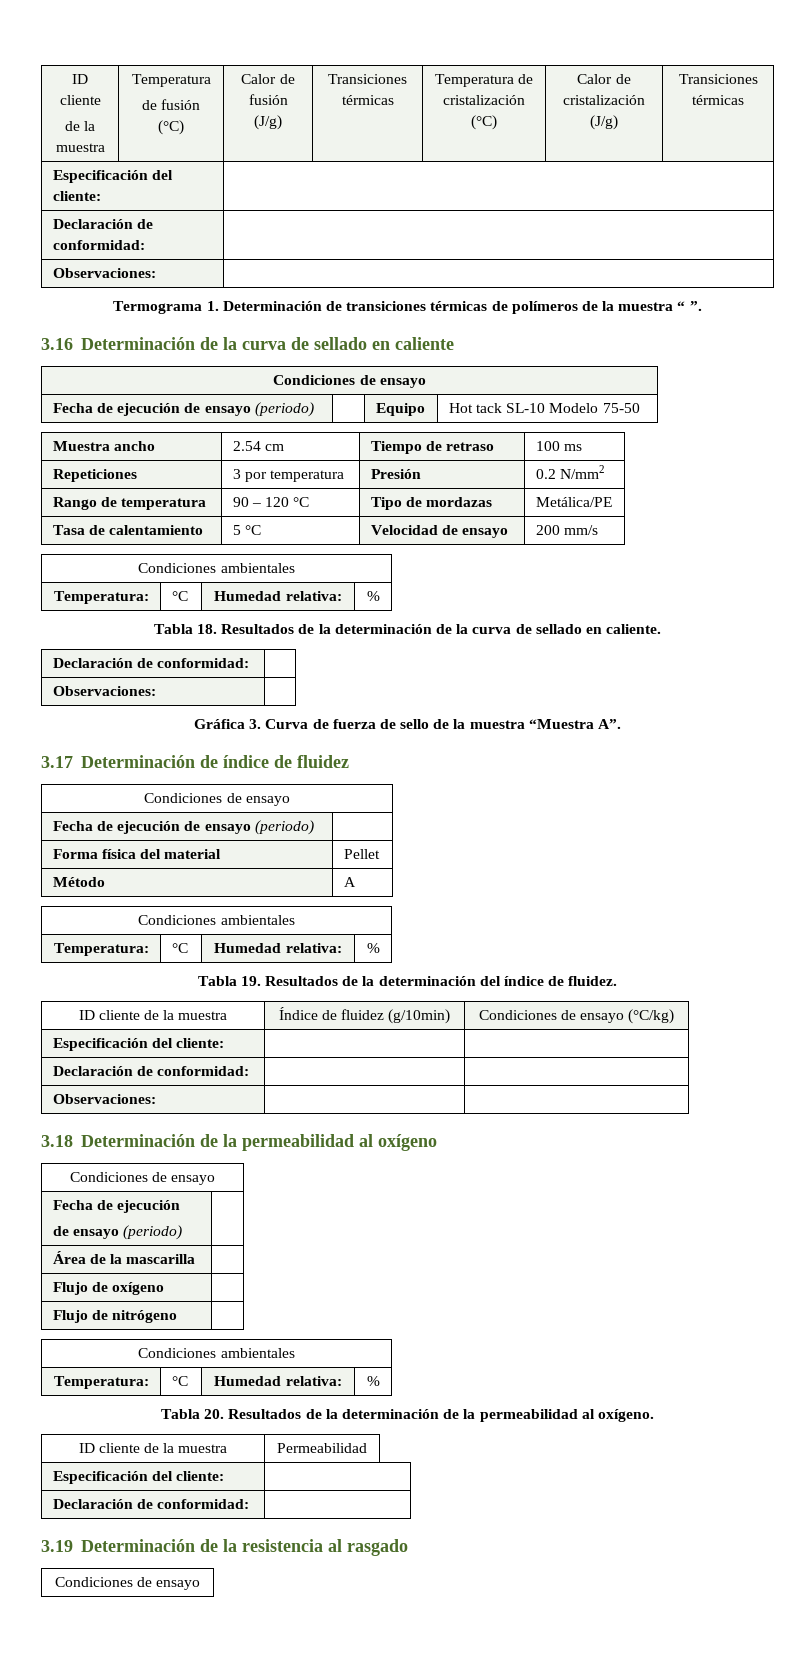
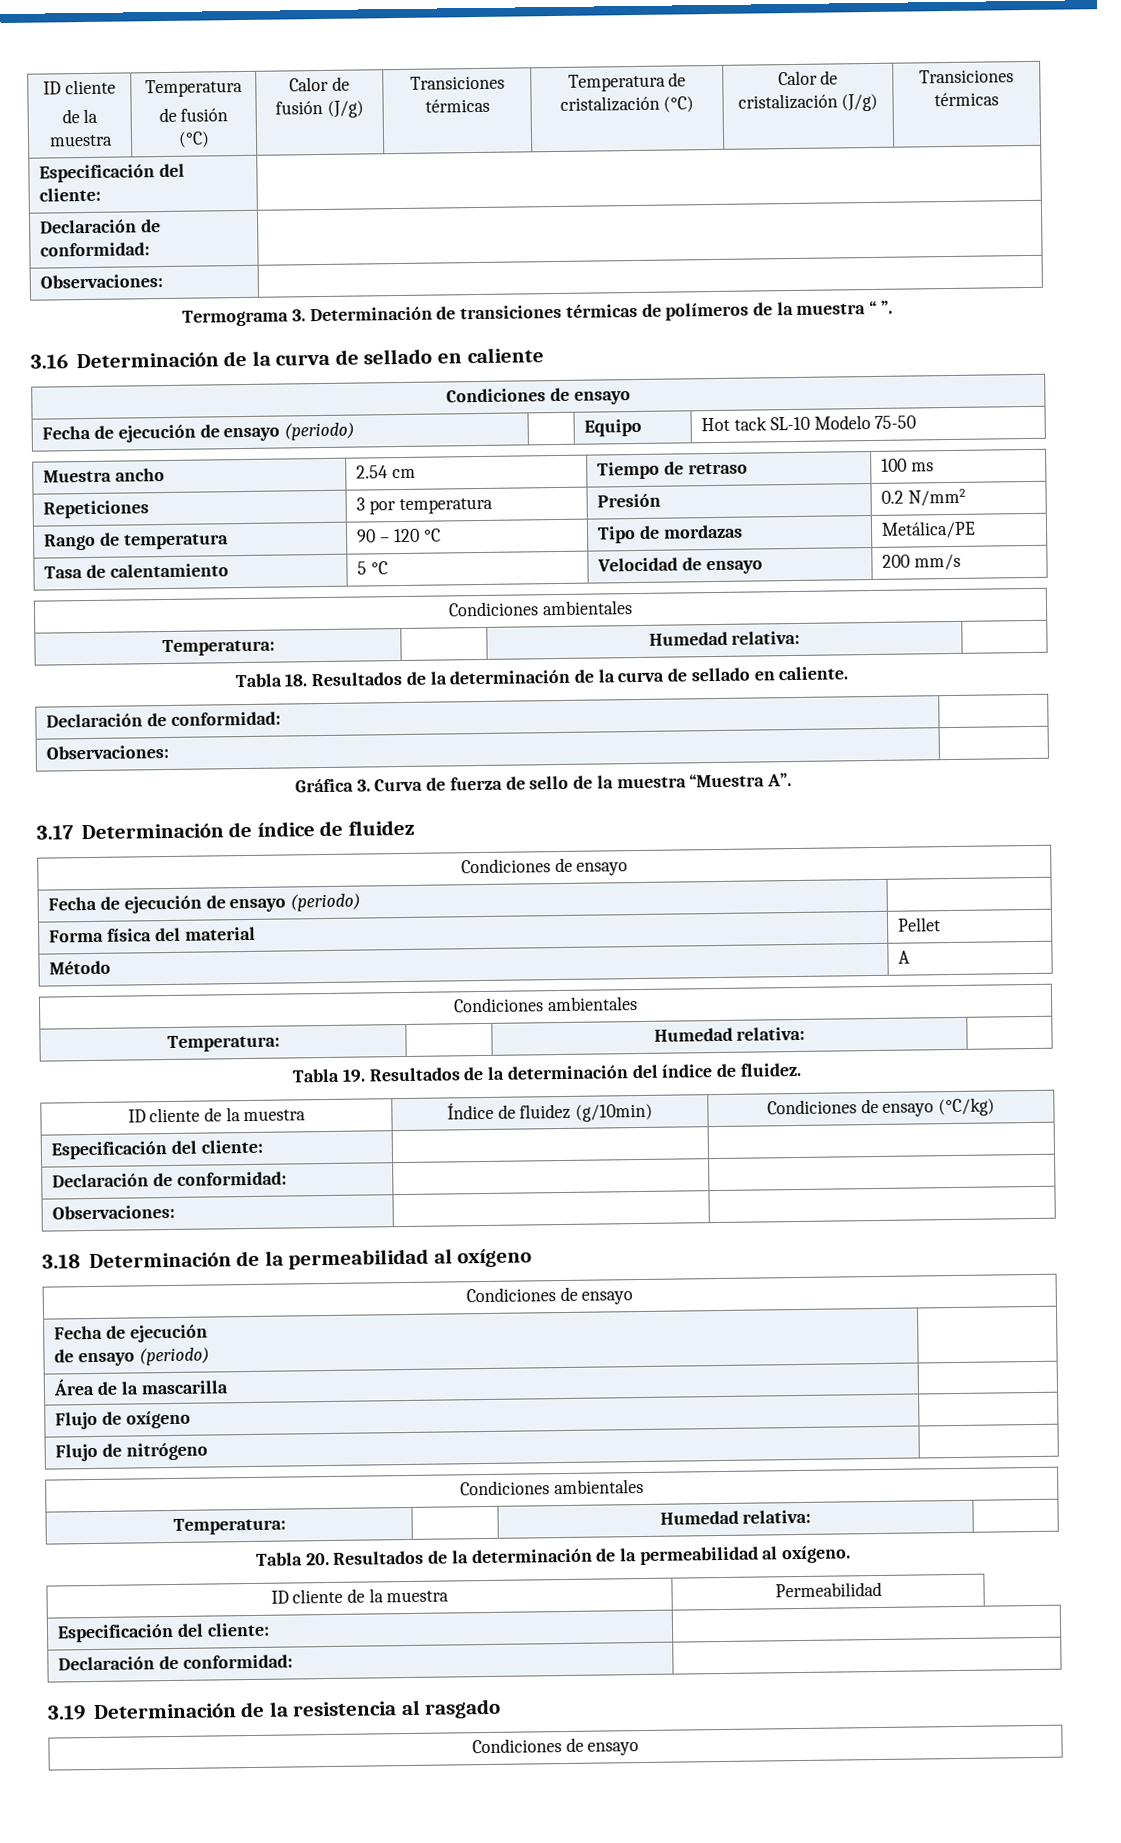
- Termograma 1. Determinación de transiciones térmicas de polímeros de la muestra “ ”.
+ Termograma 3. Determinación de transiciones térmicas de polímeros de la muestra “ ”.
  Tasa de calentamiento | 5 °C | Velocidad de ensayo | 200 mm/s
  Condiciones ambientales
- Temperatura: | °C | Humedad relativa: | %
+ Temperatura: | | Humedad relativa: |
  Método | A
  Condiciones ambientales
- Temperatura: | °C | Humedad relativa: | %
+ Temperatura: | | Humedad relativa: |
  Flujo de nitrógeno |
  Condiciones ambientales
- Temperatura: | °C | Humedad relativa: | %
+ Temperatura: | | Humedad relativa: |

